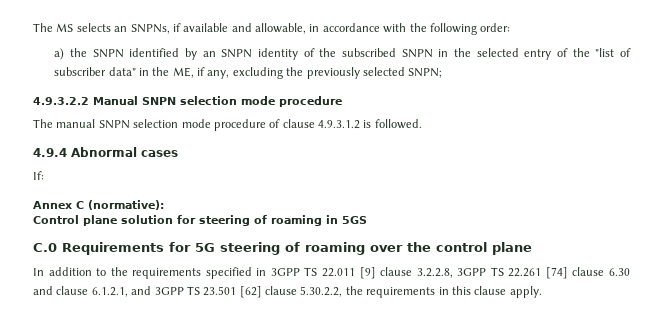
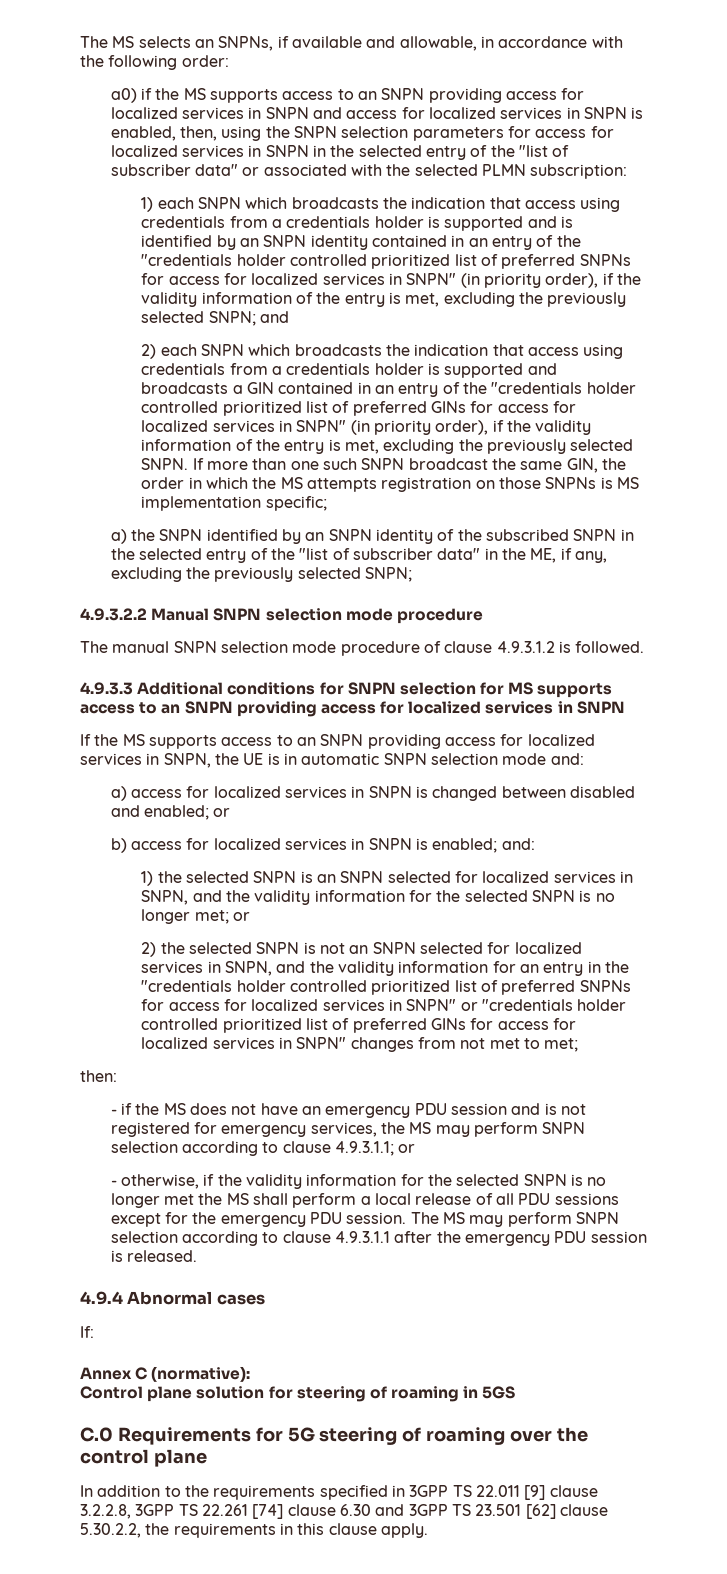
+ a0) if the MS supports access to an SNPN providing access for localized services in SNPN and access for localized services in SNPN is enabled, then, using the SNPN selection parameters for access for localized services in SNPN in the selected entry of the "list of subscriber data" or associated with the selected PLMN subscription:
+ 1) each SNPN which broadcasts the indication that access using credentials from a credentials holder is supported and is identified by an SNPN identity contained in an entry of the "credentials holder controlled prioritized list of preferred SNPNs for access for localized services in SNPN" (in priority order), if the validity information of the entry is met, excluding the previously selected SNPN; and
+ 2) each SNPN which broadcasts the indication that access using credentials from a credentials holder is supported and broadcasts a GIN contained in an entry of the "credentials holder controlled prioritized list of preferred GINs for access for localized services in SNPN" (in priority order), if the validity information of the entry is met, excluding the previously selected SNPN. If more than one such SNPN broadcast the same GIN, the order in which the MS attempts registration on those SNPNs is MS implementation specific;
+ 4.9.3.3 Additional conditions for SNPN selection for MS supports access to an SNPN providing access for localized services in SNPN
+ If the MS supports access to an SNPN providing access for localized services in SNPN, the UE is in automatic SNPN selection mode and:
+ a) access for localized services in SNPN is changed between disabled and enabled; or
+ b) access for localized services in SNPN is enabled; and:
+ 1) the selected SNPN is an SNPN selected for localized services in SNPN, and the validity information for the selected SNPN is no longer met; or
+ 2) the selected SNPN is not an SNPN selected for localized services in SNPN, and the validity information for an entry in the "credentials holder controlled prioritized list of preferred SNPNs for access for localized services in SNPN" or "credentials holder controlled prioritized list of preferred GINs for access for localized services in SNPN" changes from not met to met;
+ then:
+ - if the MS does not have an emergency PDU session and is not registered for emergency services, the MS may perform SNPN selection according to clause 4.9.3.1.1; or
+ - otherwise, if the validity information for the selected SNPN is no longer met the MS shall perform a local release of all PDU sessions except for the emergency PDU session. The MS may perform SNPN selection according to clause 4.9.3.1.1 after the emergency PDU session is released.
- In addition to the requirements specified in 3GPP TS 22.011 [9] clause 3.2.2.8, 3GPP TS 22.261 [74] clause 6.30 and clause 6.1.2.1, and 3GPP TS 23.501 [62] clause 5.30.2.2, the requirements in this clause apply.
+ In addition to the requirements specified in 3GPP TS 22.011 [9] clause 3.2.2.8, 3GPP TS 22.261 [74] clause 6.30 and 3GPP TS 23.501 [62] clause 5.30.2.2, the requirements in this clause apply.

